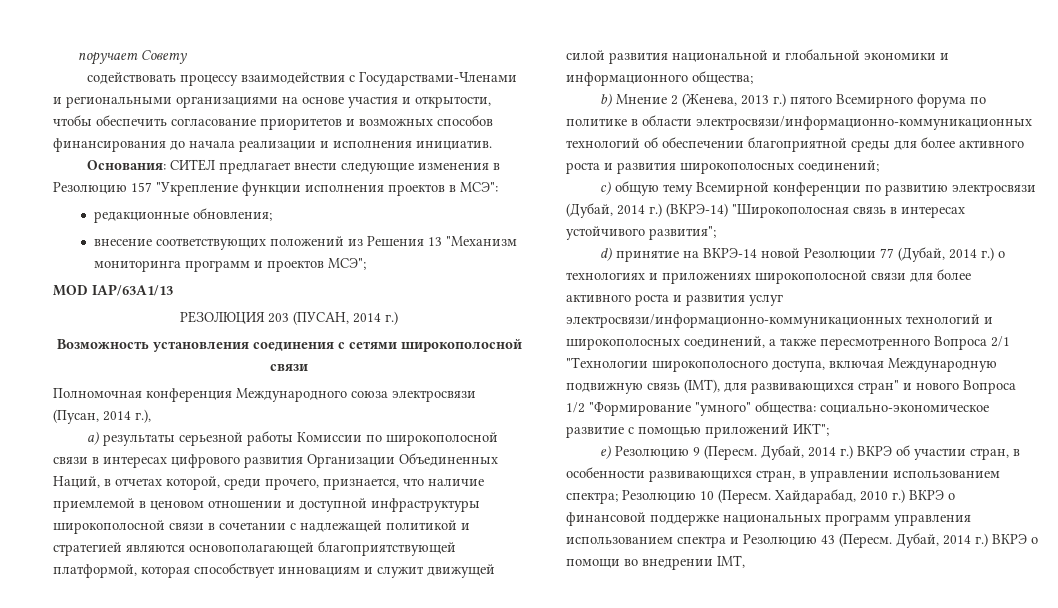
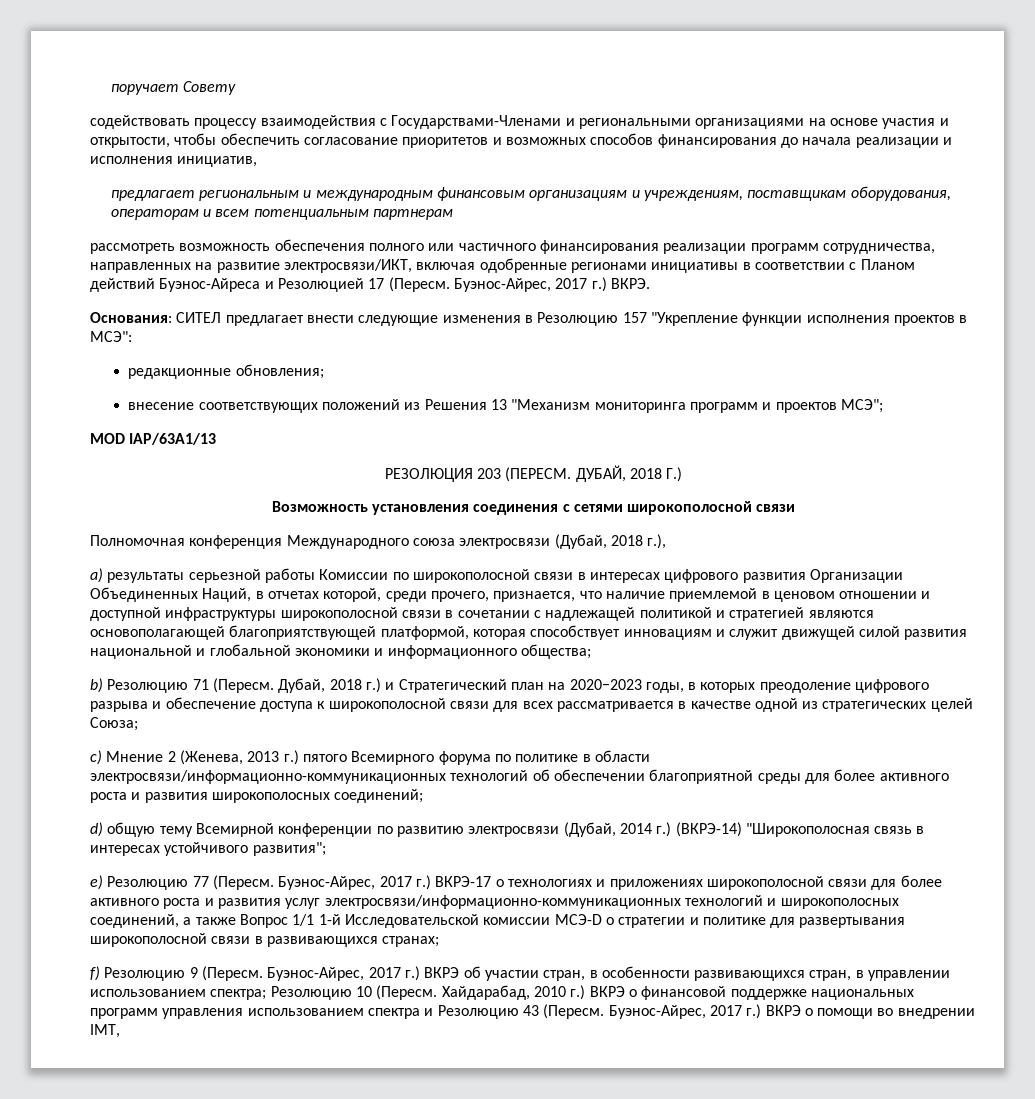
- содействовать процессу взаимодействия с Государствами-Членами и региональными организациями на основе участия и открытости, чтобы обеспечить согласование приоритетов и возможных способов финансирования до начала реализации и исполнения инициатив.
+ содействовать процессу взаимодействия с Государствами-Членами и региональными организациями на основе участия и открытости, чтобы обеспечить согласование приоритетов и возможных способов финансирования до начала реализации и исполнения инициатив,
+ предлагает региональным и международным финансовым организациям и учреждениям, поставщикам оборудования, операторам и всем потенциальным партнерам
+ рассмотреть возможность обеспечения полного или частичного финансирования реализации программ сотрудничества, направленных на развитие электросвязи/ИКТ, включая одобренные регионами инициативы в соответствии с Планом действий Буэнос-Айреса и Резолюцией 17 (Пересм. Буэнос-Айрес, 2017 г.) ВКРЭ.
- РЕЗОЛЮЦИЯ 203 (ПУСАН, 2014 г.)
+ РЕЗОЛЮЦИЯ 203 (ПЕРЕСМ. ДУБАЙ, 2018 Г.)
- Полномочная конференция Международного союза электросвязи (Пусан, 2014 г.),
+ Полномочная конференция Международного союза электросвязи (Дубай, 2018 г.),
- b) Мнение 2 (Женева, 2013 г.) пятого Всемирного форума по политике в области электросвязи/информационно-коммуникационных технологий об обеспечении благоприятной среды для более активного роста и развития широкополосных соединений;
+ b) Резолюцию 71 (Пересм. Дубай, 2018 г.) и Стратегический план на 2020−2023 годы, в которых преодоление цифрового разрыва и обеспечение доступа к широкополосной связи для всех рассматривается в качестве одной из стратегических целей Союза;
+ c) Мнение 2 (Женева, 2013 г.) пятого Всемирного форума по политике в области электросвязи/информационно-коммуникационных технологий об обеспечении благоприятной среды для более активного роста и развития широкополосных соединений;
- c) общую тему Всемирной конференции по развитию электросвязи (Дубай, 2014 г.) (ВКРЭ-14) "Широкополосная связь в интересах устойчивого развития";
+ d) общую тему Всемирной конференции по развитию электросвязи (Дубай, 2014 г.) (ВКРЭ-14) "Широкополосная связь в интересах устойчивого развития";
- d) принятие на ВКРЭ-14 новой Резолюции 77 (Дубай, 2014 г.) о технологиях и приложениях широкополосной связи для более активного роста и развития услуг электросвязи/информационно-коммуникационных технологий и широкополосных соединений, а также пересмотренного Вопроса 2/1 "Технологии широкополосного доступа, включая Международную подвижную связь (IMT), для развивающихся стран" и нового Вопроса 1/2 "Формирование "умного" общества: социально-экономическое развитие с помощью приложений ИКТ";
- e) Резолюцию 9 (Пересм.
+ e) Резолюцию 77 (Пересм. Буэнос-Айрес, 2017 г.) ВКРЭ-17 о технологиях и приложениях широкополосной связи для более активного роста и развития услуг электросвязи/информационно-коммуникационных технологий и широкополосных соединений, а также Вопрос 1/1 1-й Исследовательской комиссии МСЭ-D о стратегии и политике для развертывания широкополосной связи в развивающихся странах;
+ f) Резолюцию 9 (Пересм.
- Дубай, 2014 г.) ВКРЭ об участии стран, в особенности развивающихся стран, в управлении использованием спектра; Резолюцию 10 (Пересм.
+ Буэнос-Айрес, 2017 г.) ВКРЭ об участии стран, в особенности развивающихся стран, в управлении использованием спектра; Резолюцию 10 (Пересм.
- Дубай, 2014 г.) ВКРЭ о помощи во внедрении IMT,
+ Буэнос-Айрес, 2017 г.) ВКРЭ о помощи во внедрении IMT,

